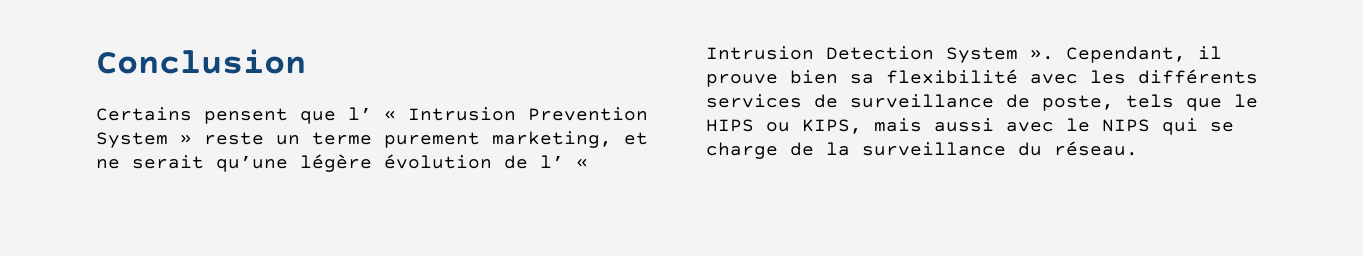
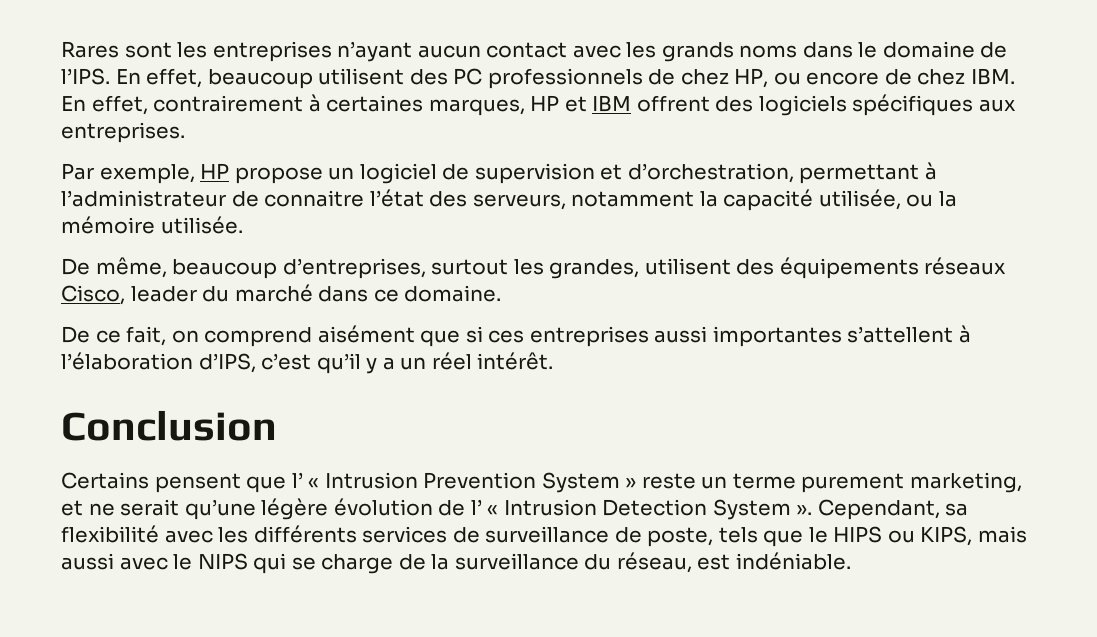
+ Rares sont les entreprises n’ayant aucun contact avec les grands noms dans le domaine de l’IPS. En effet, beaucoup utilisent des PC professionnels de chez HP, ou encore de chez IBM. En effet, contrairement à certaines marques, HP et IBM offrent des logiciels spécifiques aux entreprises.
+ Par exemple, HP propose un logiciel de supervision et d’orchestration, permettant à l’administrateur de connaitre l’état des serveurs, notamment la capacité utilisée, ou la mémoire utilisée.
+ De même, beaucoup d’entreprises, surtout les grandes, utilisent des équipements réseaux Cisco, leader du marché dans ce domaine.
+ De ce fait, on comprend aisément que si ces entreprises aussi importantes s’attellent à l’élaboration d’IPS, c’est qu’il y a un réel intérêt.
- Cependant, il prouve bien sa flexibilité avec les différents services de surveillance de poste, tels que le HIPS ou KIPS, mais aussi avec le NIPS qui se charge de la surveillance du réseau.
+ Cependant, sa flexibilité avec les différents services de surveillance de poste, tels que le HIPS ou KIPS, mais aussi avec le NIPS qui se charge de la surveillance du réseau, est indéniable.

